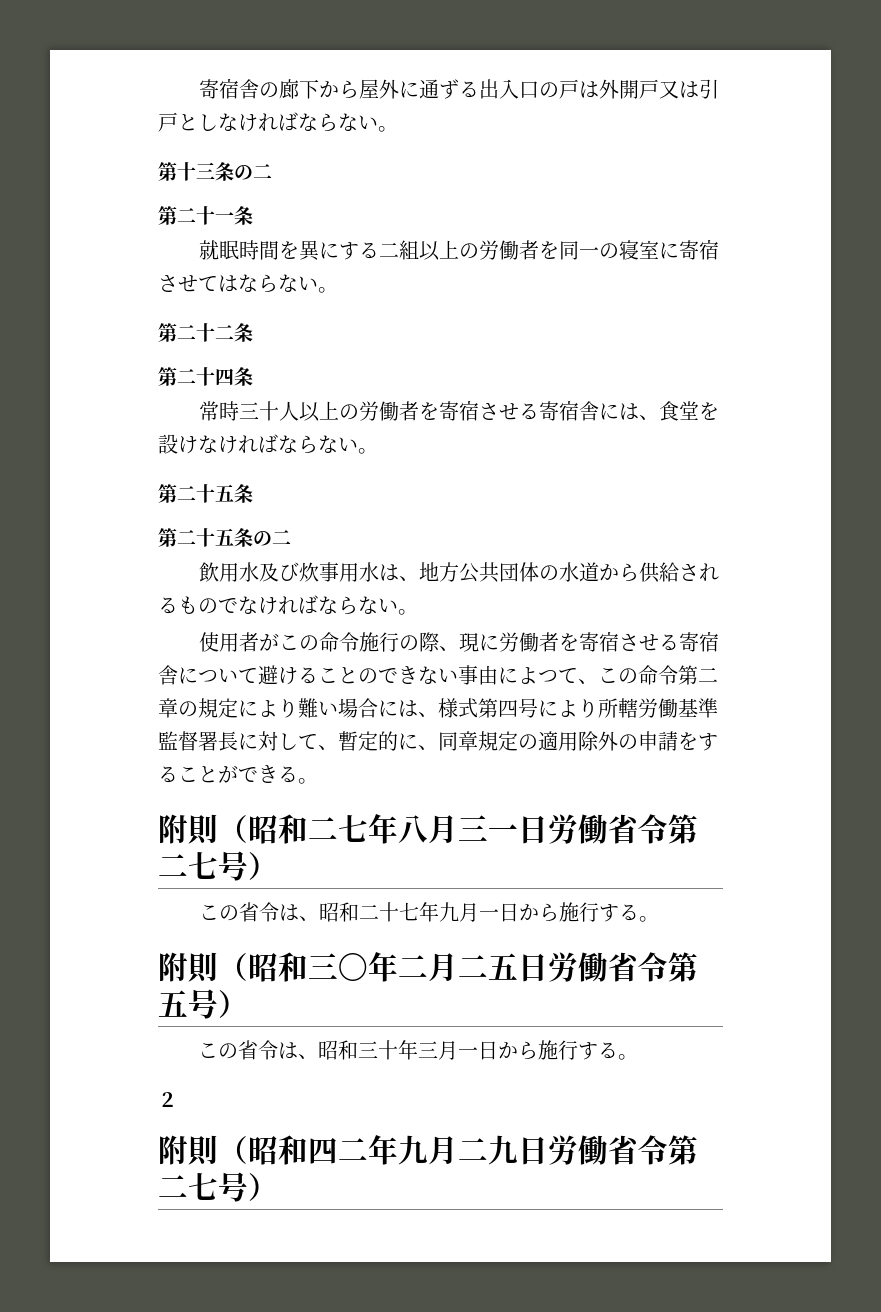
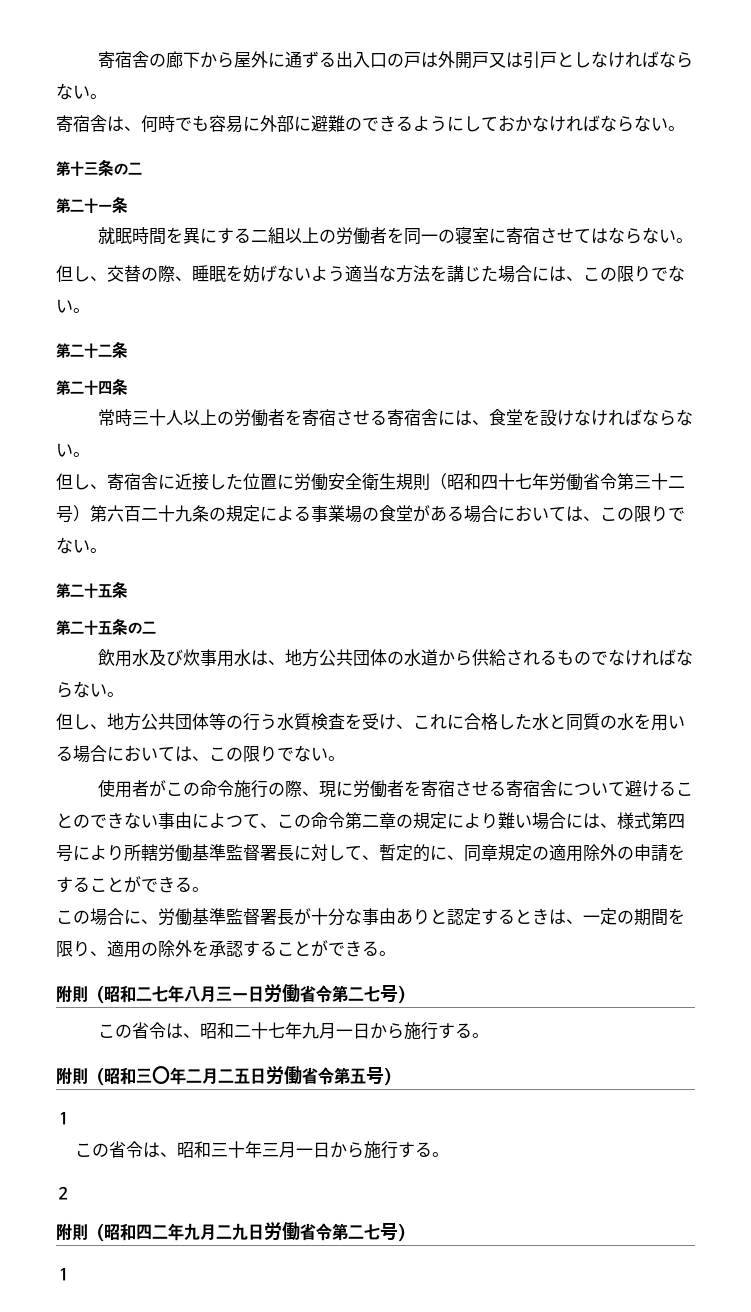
+ 寄宿舎は、何時でも容易に外部に避難のできるようにしておかなければならない。
+ 但し、交替の際、睡眠を妨げないよう適当な方法を講じた場合には、この限りでない。
+ 但し、寄宿舎に近接した位置に労働安全衛生規則（昭和四十七年労働省令第三十二号）第六百二十九条の規定による事業場の食堂がある場合においては、この限りでない。
+ 但し、地方公共団体等の行う水質検査を受け、これに合格した水と同質の水を用いる場合においては、この限りでない。
+ この場合に、労働基準監督署長が十分な事由ありと認定するときは、一定の期間を限り、適用の除外を承認することができる。
  附則（昭和三〇年二月二五日労働省令第五号）
+ １
  附則（昭和四二年九月二九日労働省令第二七号）
+ １

